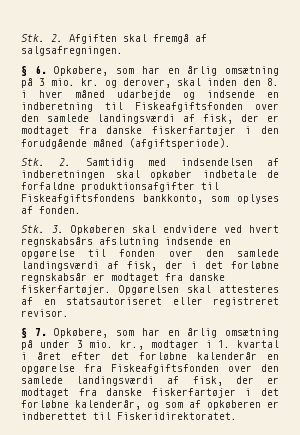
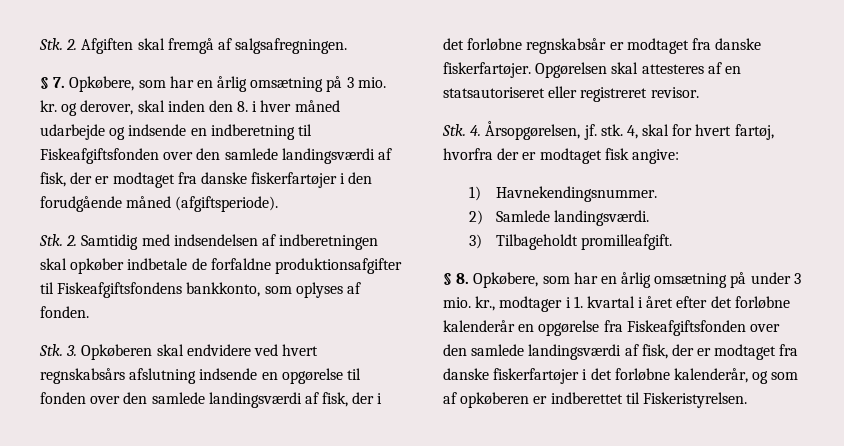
- § 6. Opkøbere, som har en årlig omsætning på 3 mio. kr. og derover, skal inden den 8. i hver måned udarbejde og indsende en indberetning til Fiskeafgiftsfonden over den samlede landingsværdi af fisk, der er modtaget fra danske fiskerfartøjer i den forudgående måned (afgiftsperiode).
+ § 7. Opkøbere, som har en årlig omsætning på 3 mio. kr. og derover, skal inden den 8. i hver måned udarbejde og indsende en indberetning til Fiskeafgiftsfonden over den samlede landingsværdi af fisk, der er modtaget fra danske fiskerfartøjer i den forudgående måned (afgiftsperiode).
- § 7. Opkøbere, som har en årlig omsætning på under 3 mio. kr., modtager i 1. kvartal i året efter det forløbne kalenderår en opgørelse fra Fiskeafgiftsfonden over den samlede landingsværdi af fisk, der er modtaget fra danske fiskerfartøjer i det forløbne kalenderår, og som af opkøberen er indberettet til Fiskeridirektoratet.
+ Stk. 4. Årsopgørelsen, jf. stk. 4, skal for hvert fartøj, hvorfra der er modtaget fisk angive:
+ 1) Havnekendingsnummer.
+ 2) Samlede landingsværdi.
+ 3) Tilbageholdt promilleafgift.
+ § 8. Opkøbere, som har en årlig omsætning på under 3 mio. kr., modtager i 1. kvartal i året efter det forløbne kalenderår en opgørelse fra Fiskeafgiftsfonden over den samlede landingsværdi af fisk, der er modtaget fra danske fiskerfartøjer i det forløbne kalenderår, og som af opkøberen er indberettet til Fiskeristyrelsen.

